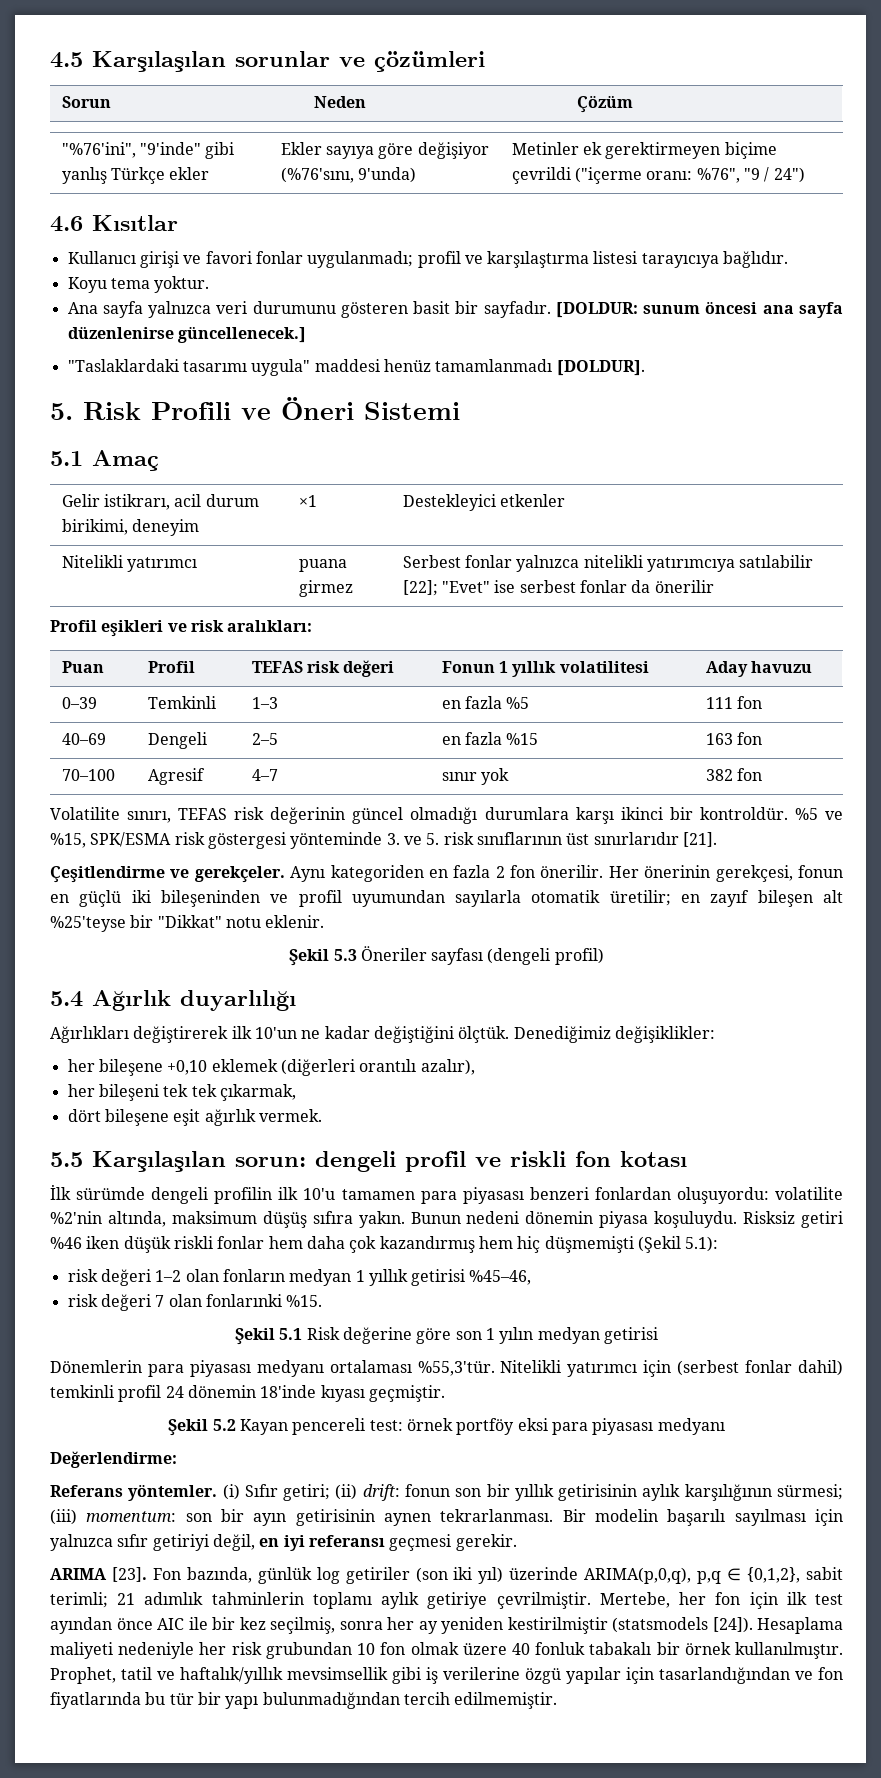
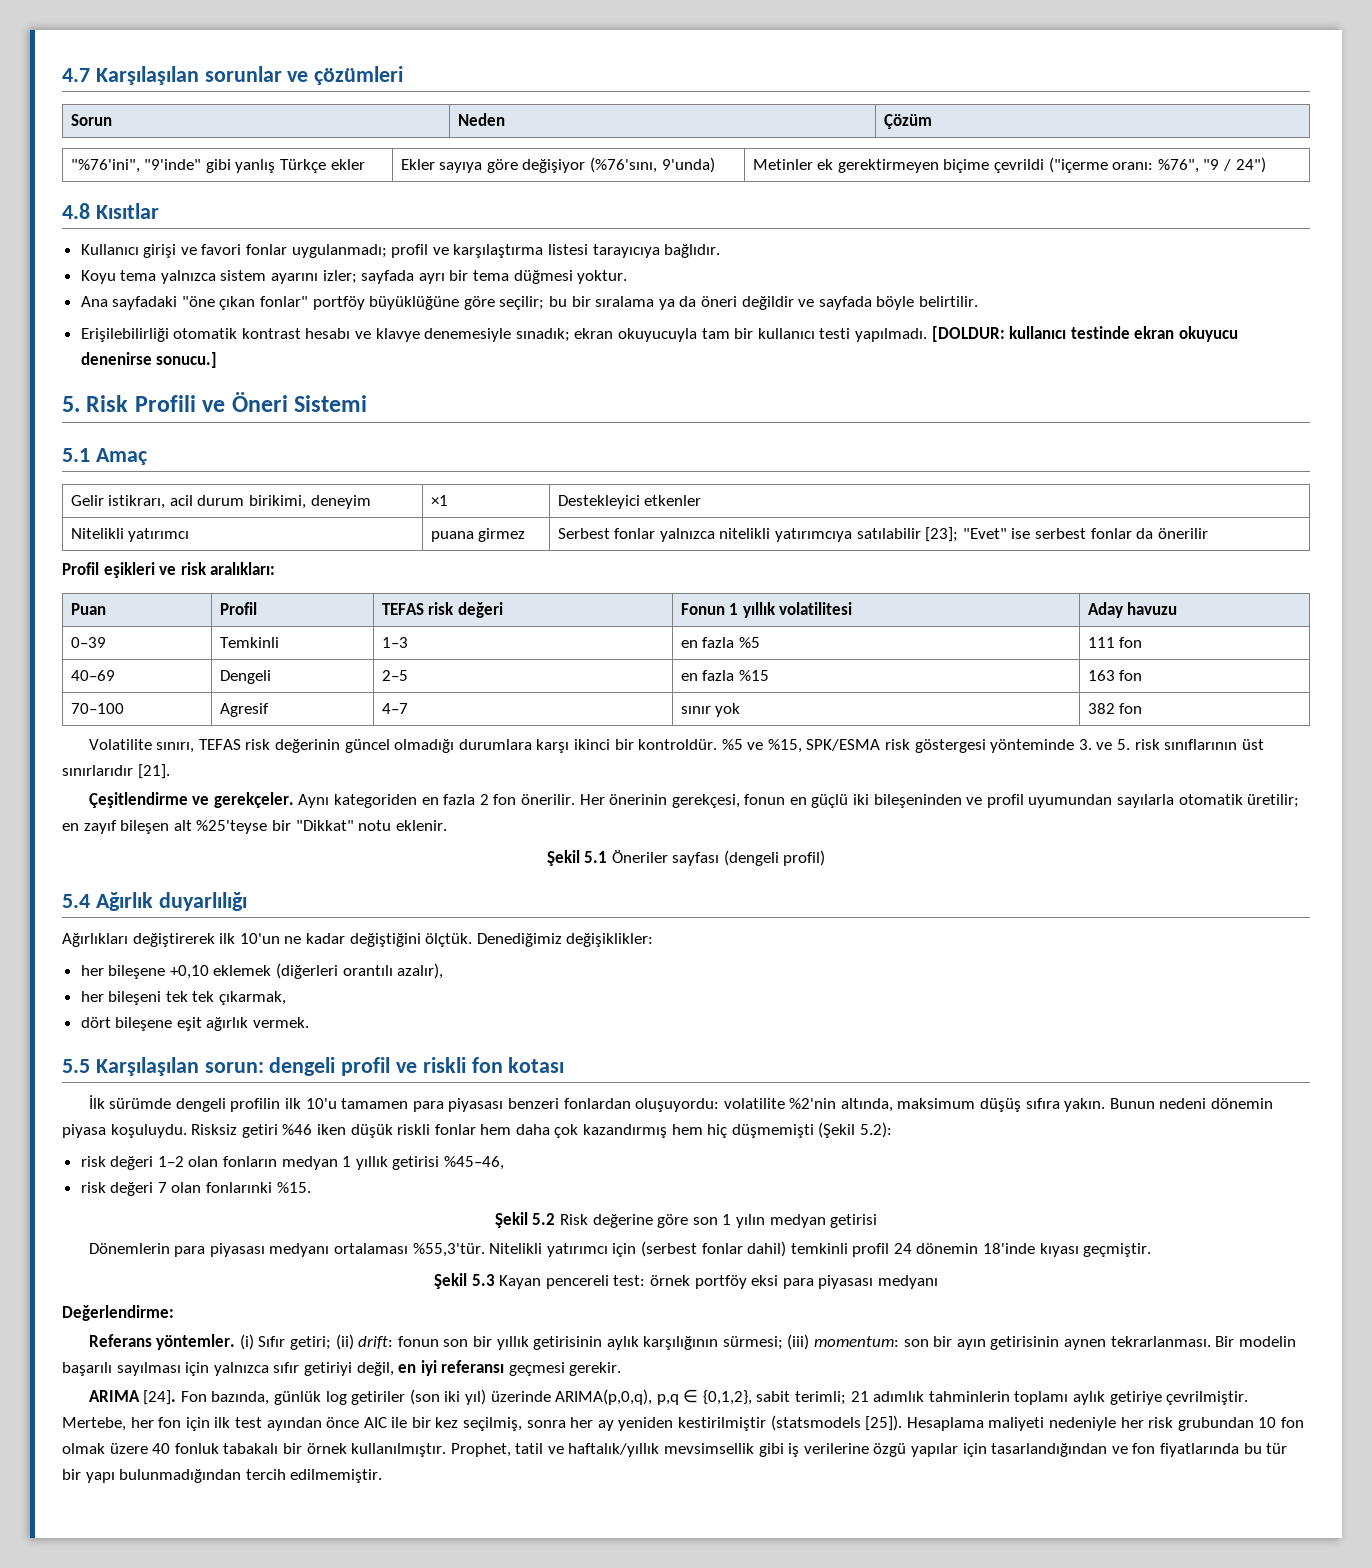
- 4.5 Karşılaşılan sorunlar ve çözümleri
+ 4.7 Karşılaşılan sorunlar ve çözümleri
- 4.6 Kısıtlar
+ 4.8 Kısıtlar
- Koyu tema yoktur.
- Ana sayfa yalnızca veri durumunu gösteren basit bir sayfadır. [DOLDUR: sunum öncesi ana sayfa düzenlenirse güncellenecek.]
- "Taslaklardaki tasarımı uygula" maddesi henüz tamamlanmadı [DOLDUR].
+ Koyu tema yalnızca sistem ayarını izler; sayfada ayrı bir tema düğmesi yoktur.
+ Ana sayfadaki "öne çıkan fonlar" portföy büyüklüğüne göre seçilir; bu bir sıralama ya da öneri değildir ve sayfada böyle belirtilir.
+ Erişilebilirliği otomatik kontrast hesabı ve klavye denemesiyle sınadık; ekran okuyucuyla tam bir kullanıcı testi yapılmadı. [DOLDUR: kullanıcı testinde ekran okuyucu denenirse sonucu.]
- Nitelikli yatırımcı | puana girmez | Serbest fonlar yalnızca nitelikli yatırımcıya satılabilir [22]; "Evet" ise serbest fonlar da önerilir
+ Nitelikli yatırımcı | puana girmez | Serbest fonlar yalnızca nitelikli yatırımcıya satılabilir [23]; "Evet" ise serbest fonlar da önerilir
- Şekil 5.3 Öneriler sayfası (dengeli profil)
+ Şekil 5.1 Öneriler sayfası (dengeli profil)
- Risksiz getiri %46 iken düşük riskli fonlar hem daha çok kazandırmış hem hiç düşmemişti (Şekil 5.1):
+ Risksiz getiri %46 iken düşük riskli fonlar hem daha çok kazandırmış hem hiç düşmemişti (Şekil 5.2):
- Şekil 5.1 Risk değerine göre son 1 yılın medyan getirisi
+ Şekil 5.2 Risk değerine göre son 1 yılın medyan getirisi
- Şekil 5.2 Kayan pencereli test: örnek portföy eksi para piyasası medyanı
+ Şekil 5.3 Kayan pencereli test: örnek portföy eksi para piyasası medyanı
- ARIMA [23].
+ ARIMA [24].
- Mertebe, her fon için ilk test ayından önce AIC ile bir kez seçilmiş, sonra her ay yeniden kestirilmiştir (statsmodels [24]).
+ Mertebe, her fon için ilk test ayından önce AIC ile bir kez seçilmiş, sonra her ay yeniden kestirilmiştir (statsmodels [25]).

